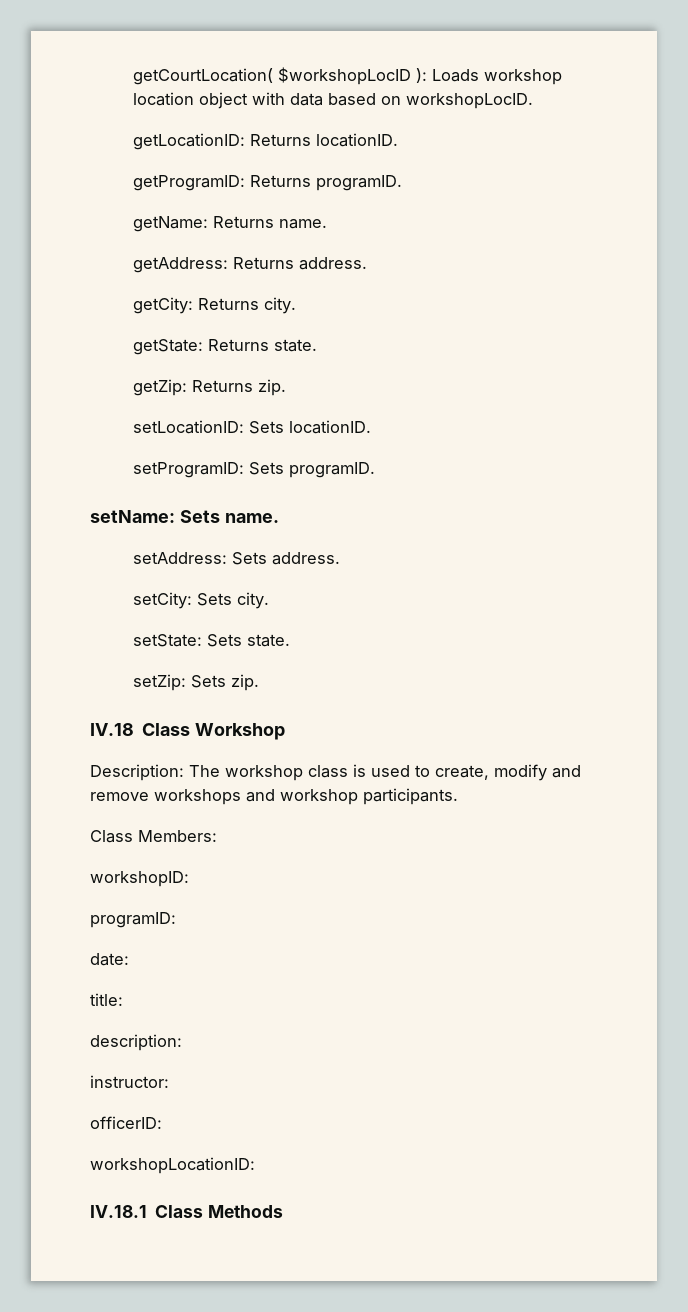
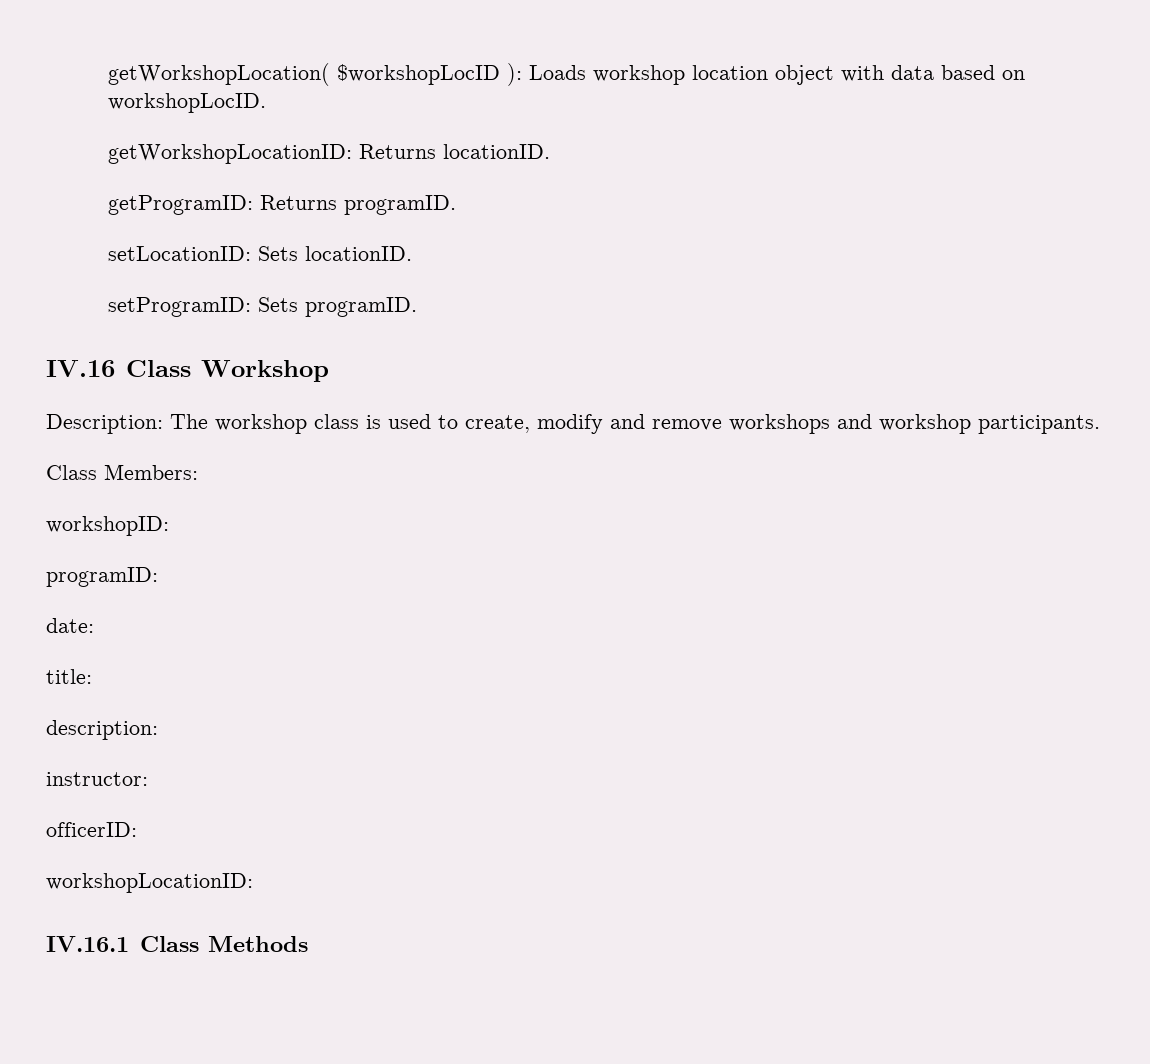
- getCourtLocation( $workshopLocID ): Loads workshop location object with data based on workshopLocID.
+ getWorkshopLocation( $workshopLocID ): Loads workshop location object with data based on workshopLocID.
- getLocationID: Returns locationID.
+ getWorkshopLocationID: Returns locationID.
- getName: Returns name.
- getAddress: Returns address.
- getCity: Returns city.
- getState: Returns state.
- getZip: Returns zip.
- setName: Sets name.
- setAddress: Sets address.
- setCity: Sets city.
- setState: Sets state.
- setZip: Sets zip.
- IV.18 Class Workshop
+ IV.16 Class Workshop
- IV.18.1 Class Methods
+ IV.16.1 Class Methods

